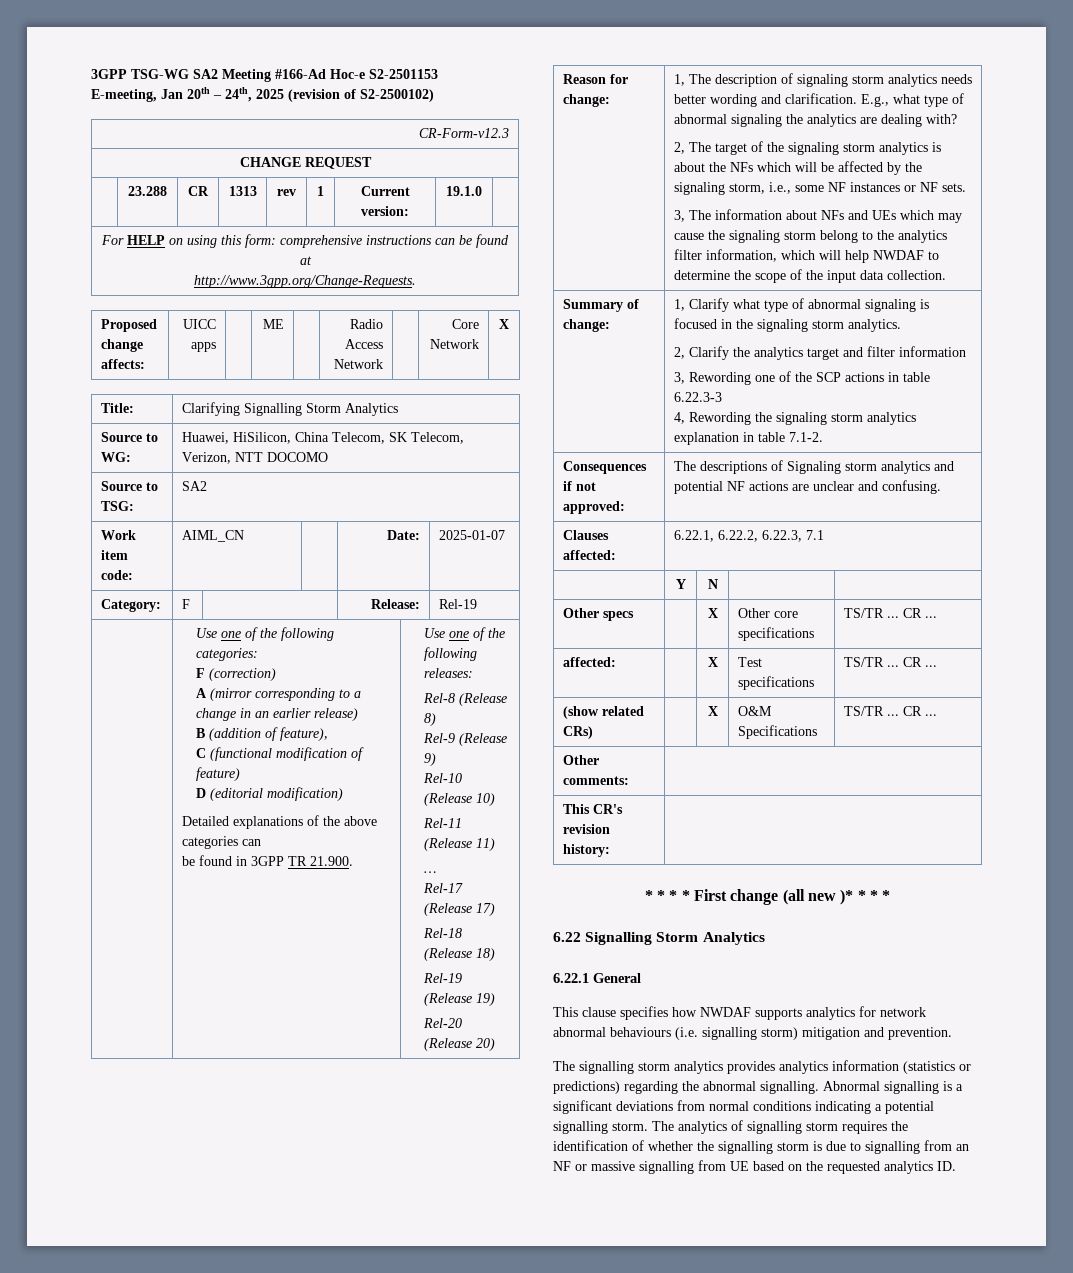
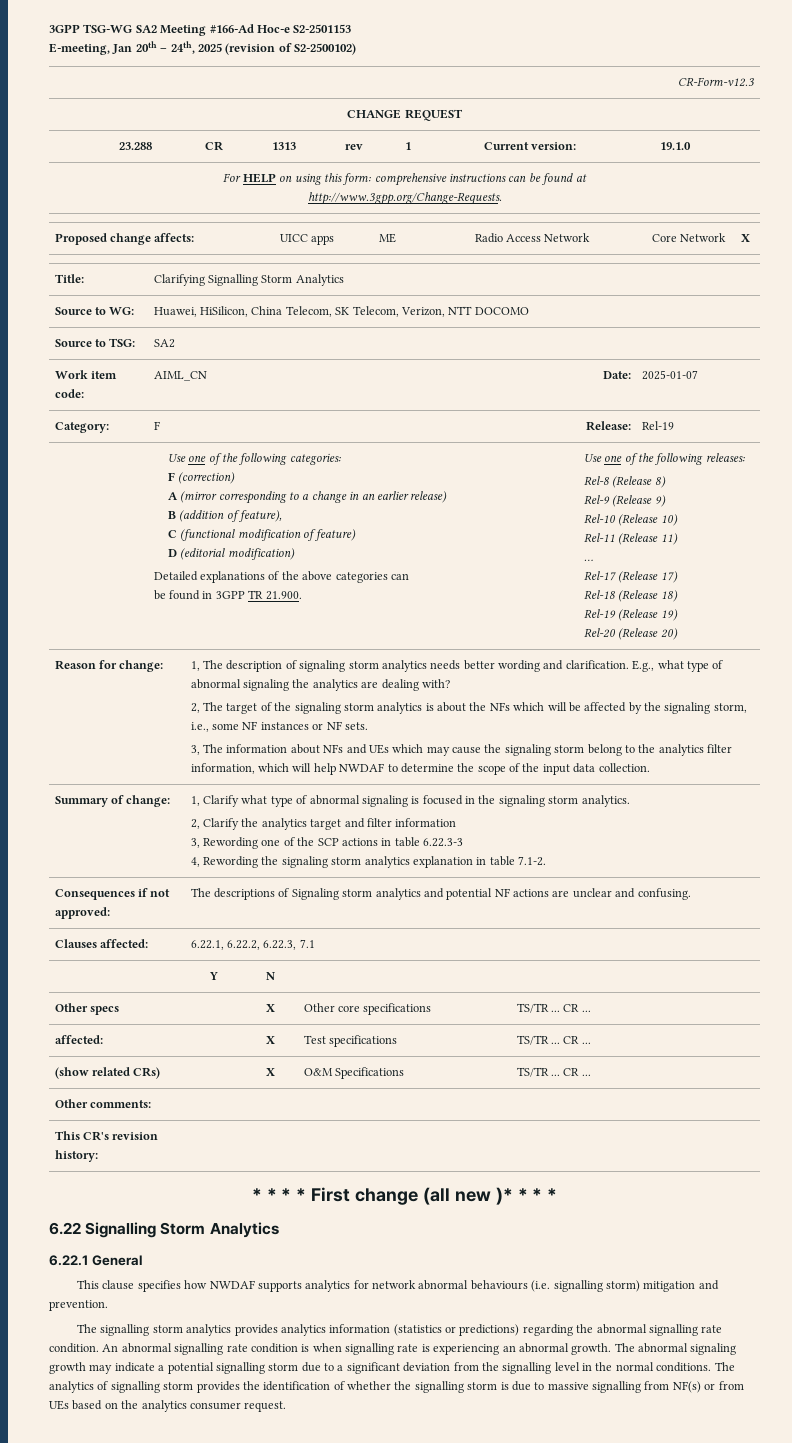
- The signalling storm analytics provides analytics information (statistics or predictions) regarding the abnormal signalling. Abnormal signalling is a significant deviations from normal conditions indicating a potential signalling storm.
+ The signalling storm analytics provides analytics information (statistics or predictions) regarding the abnormal signalling rate condition. An abnormal signalling rate condition is when signalling rate is experiencing an abnormal growth. The abnormal signaling growth may indicate a potential signalling storm due to a significant deviation from the signalling level in the normal conditions.
- The analytics of signalling storm requires the identification of whether the signalling storm is due to signalling from an NF or massive signalling from UE based on the requested analytics ID.
+ The analytics of signalling storm provides the identification of whether the signalling storm is due to massive signalling from NF(s) or from UEs based on the analytics consumer request.

